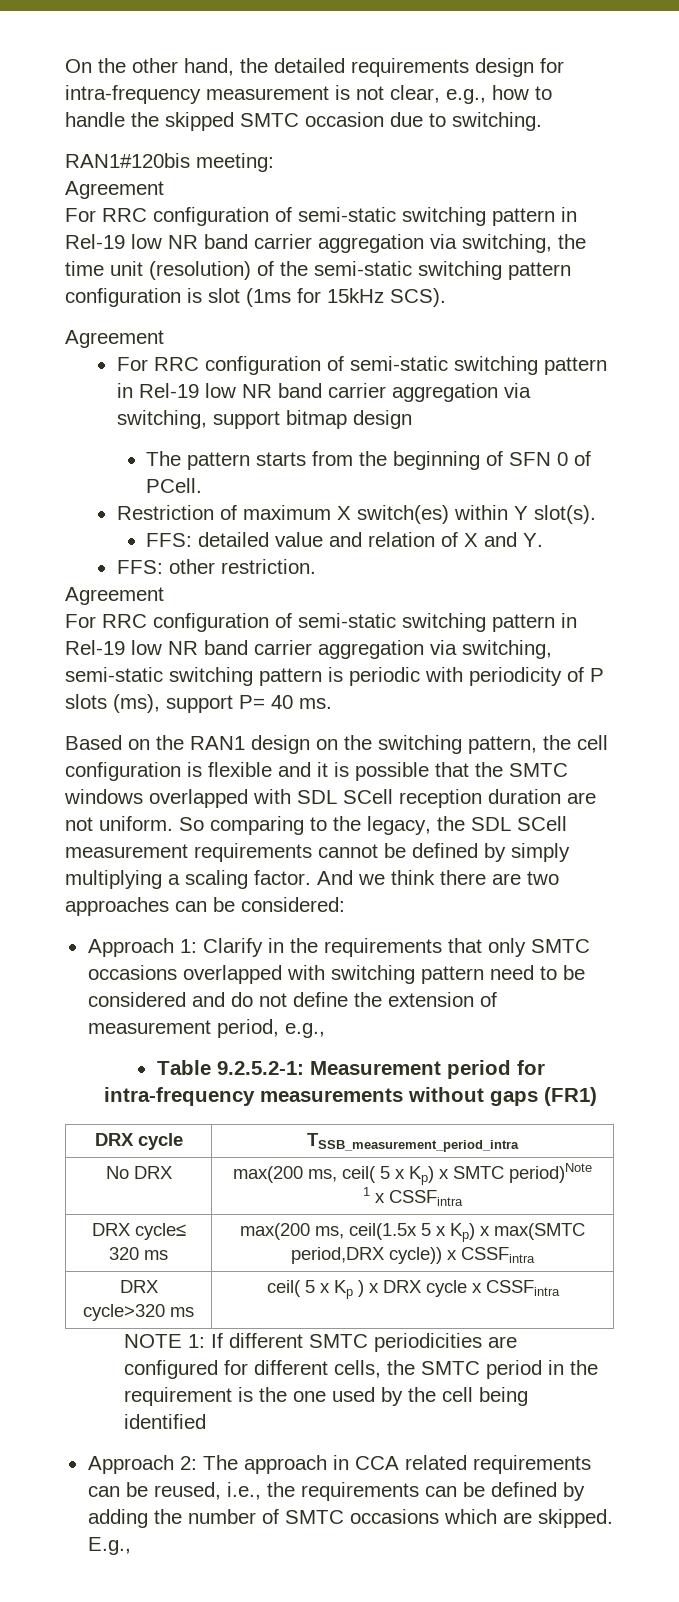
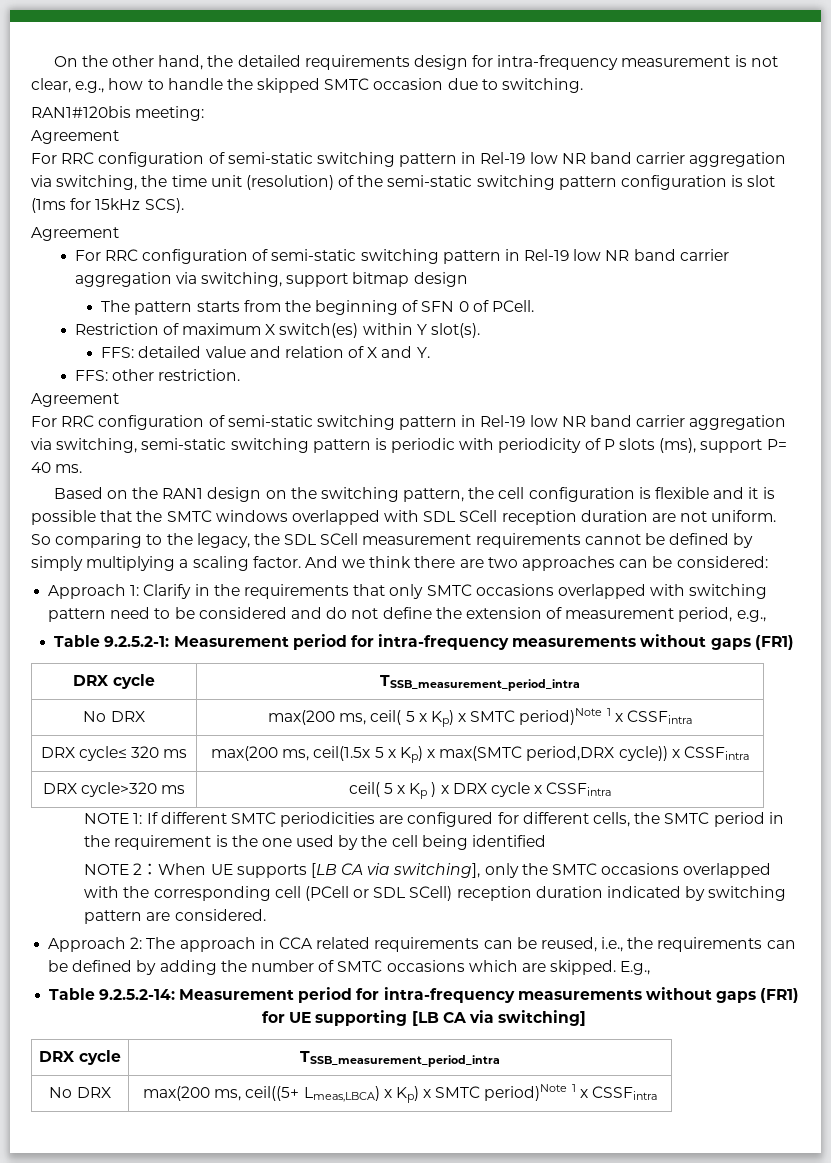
+ NOTE 2：When UE supports [LB CA via switching], only the SMTC occasions overlapped with the corresponding cell (PCell or SDL SCell) reception duration indicated by switching pattern are considered.
+ Table 9.2.5.2-14: Measurement period for intra-frequency measurements without gaps (FR1) for UE supporting [LB CA via switching]
+ DRX cycle | TSSB_measurement_period_intra
+ No DRX | max(200 ms, ceil((5+ Lmeas,LBCA) x Kp) x SMTC period)Note 1 x CSSFintra

